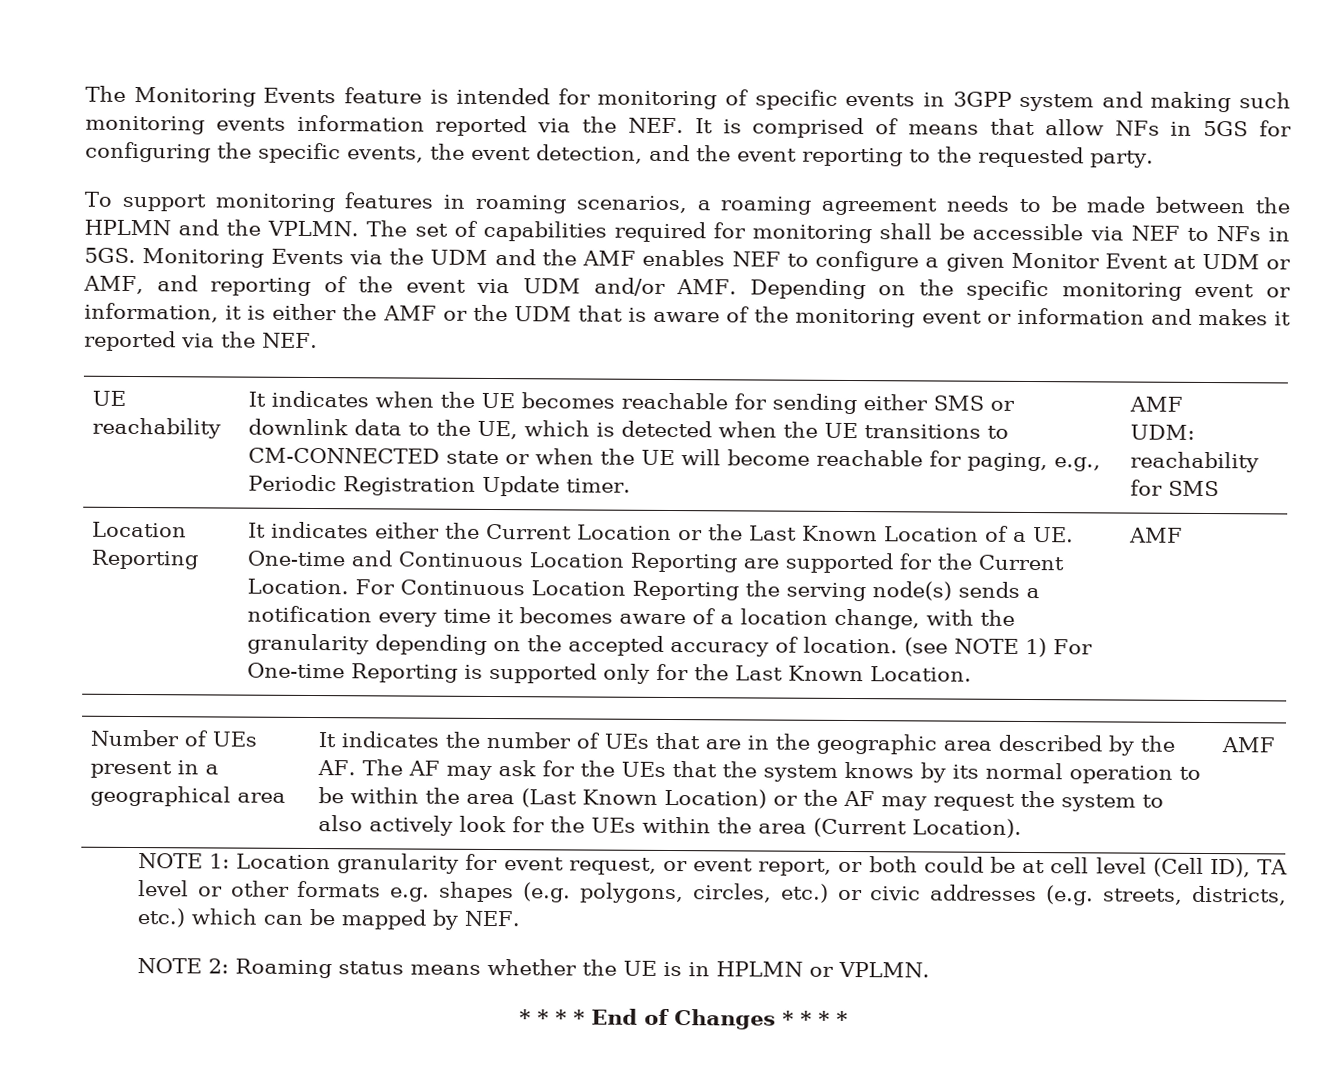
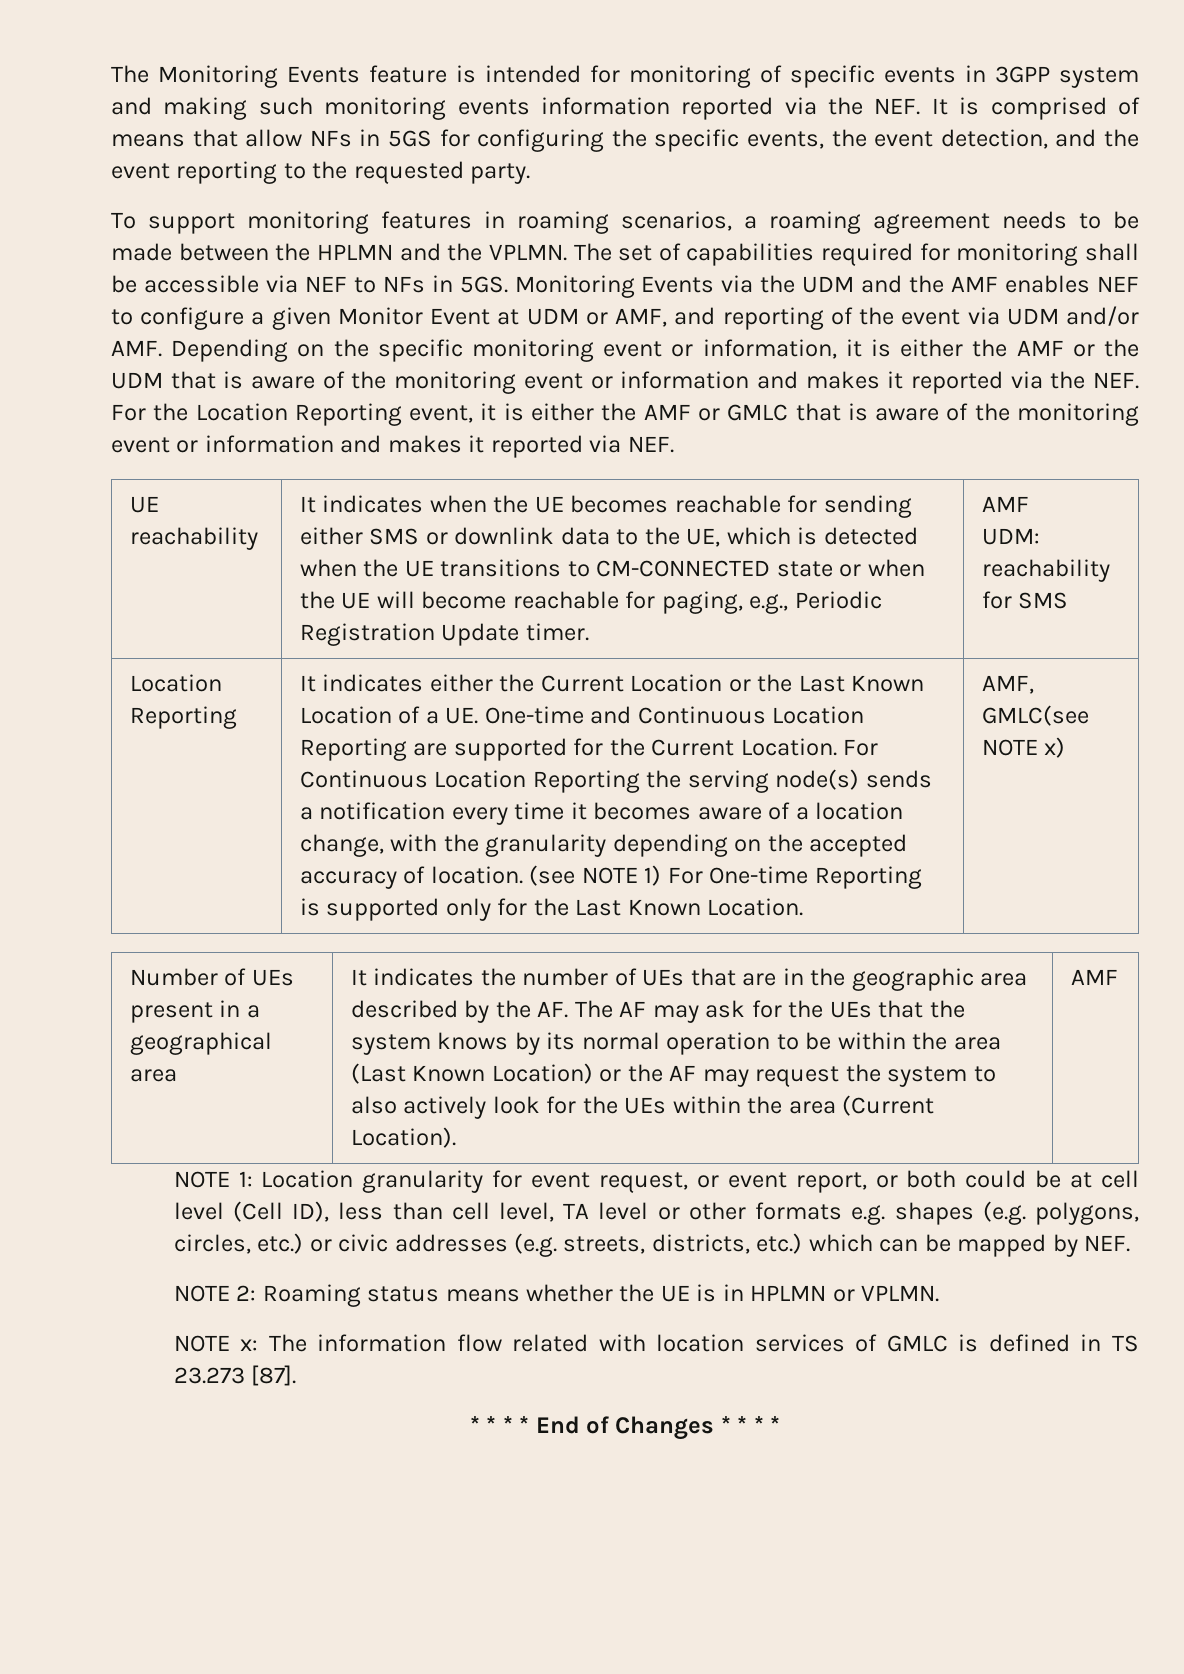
- Monitoring Events via the UDM and the AMF enables NEF to configure a given Monitor Event at UDM or AMF, and reporting of the event via UDM and/or AMF. Depending on the specific monitoring event or information, it is either the AMF or the UDM that is aware of the monitoring event or information and makes it reported via the NEF.
+ Monitoring Events via the UDM and the AMF enables NEF to configure a given Monitor Event at UDM or AMF, and reporting of the event via UDM and/or AMF. Depending on the specific monitoring event or information, it is either the AMF or the UDM that is aware of the monitoring event or information and makes it reported via the NEF. For the Location Reporting event, it is either the AMF or GMLC that is aware of the monitoring event or information and makes it reported via NEF.
- (see NOTE 1) For One-time Reporting is supported only for the Last Known Location. | AMF
+ (see NOTE 1) For One-time Reporting is supported only for the Last Known Location. | AMF, GMLC(see NOTE x)
- NOTE 1: Location granularity for event request, or event report, or both could be at cell level (Cell ID), TA level or other formats e.g. shapes (e.g. polygons, circles, etc.) or civic addresses (e.g. streets, districts, etc.) which can be mapped by NEF.
+ NOTE 1: Location granularity for event request, or event report, or both could be at cell level (Cell ID), less than cell level, TA level or other formats e.g. shapes (e.g. polygons, circles, etc.) or civic addresses (e.g. streets, districts, etc.) which can be mapped by NEF.
+ NOTE x: The information flow related with location services of GMLC is defined in TS 23.273 [87].

